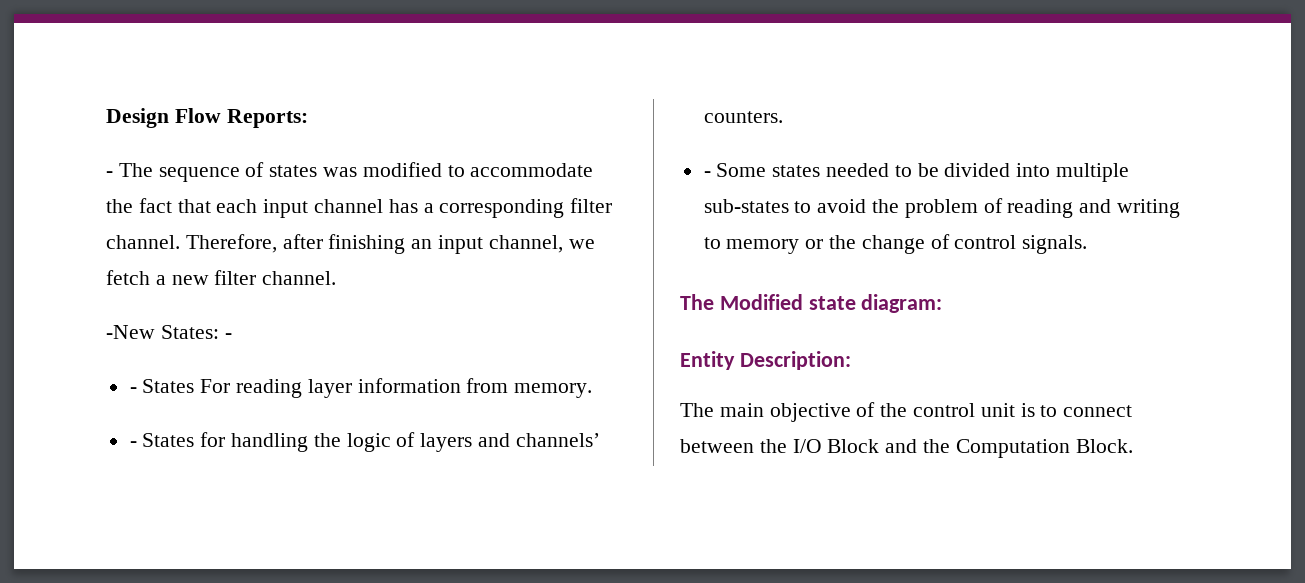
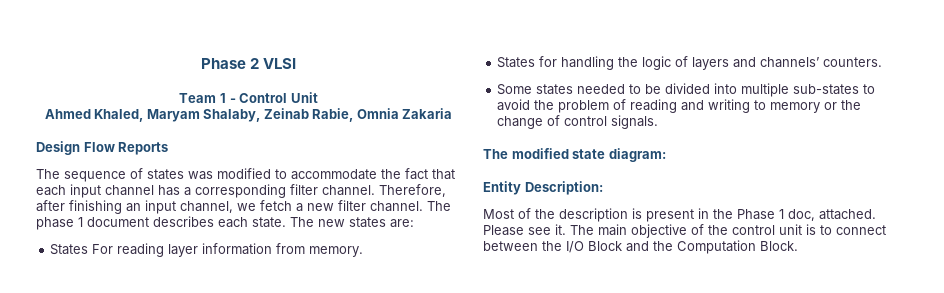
- Design Flow Reports:
- - The sequence of states was modified to accommodate the fact that each input channel has a corresponding filter channel.
+ Phase 2 VLSI
+ Team 1 - Control Unit
+ Ahmed Khaled, Maryam Shalaby, Zeinab Rabie, Omnia Zakaria
+ Design Flow Reports
+ The sequence of states was modified to accommodate the fact that each input channel has a corresponding filter channel.
- Therefore, after finishing an input channel, we fetch a new filter channel.
- -New States: -
- - States For reading layer information from memory.
+ Therefore, after finishing an input channel, we fetch a new filter channel. The phase 1 document describes each state. The new states are:
+ States For reading layer information from memory.
- - States for handling the logic of layers and channels’ counters.
+ States for handling the logic of layers and channels’ counters.
- - Some states needed to be divided into multiple sub-states to avoid the problem of reading and writing to memory or the change of control signals.
+ Some states needed to be divided into multiple sub-states to avoid the problem of reading and writing to memory or the change of control signals.
- The Modified state diagram:
+ The modified state diagram:
+ Most of the description is present in the Phase 1 doc, attached. Please see it.

